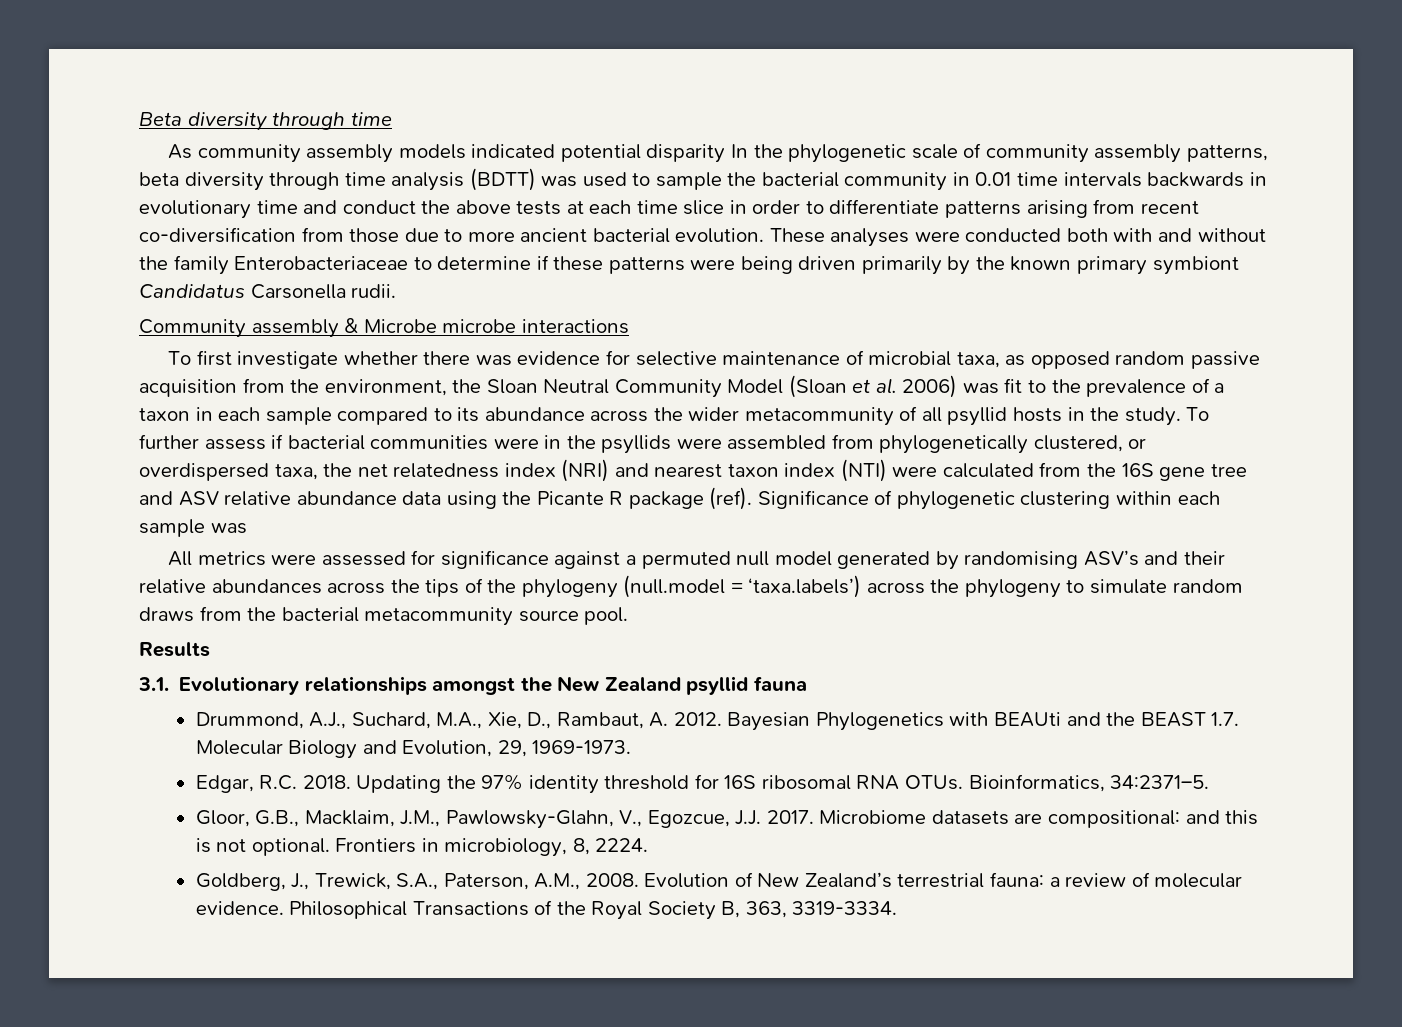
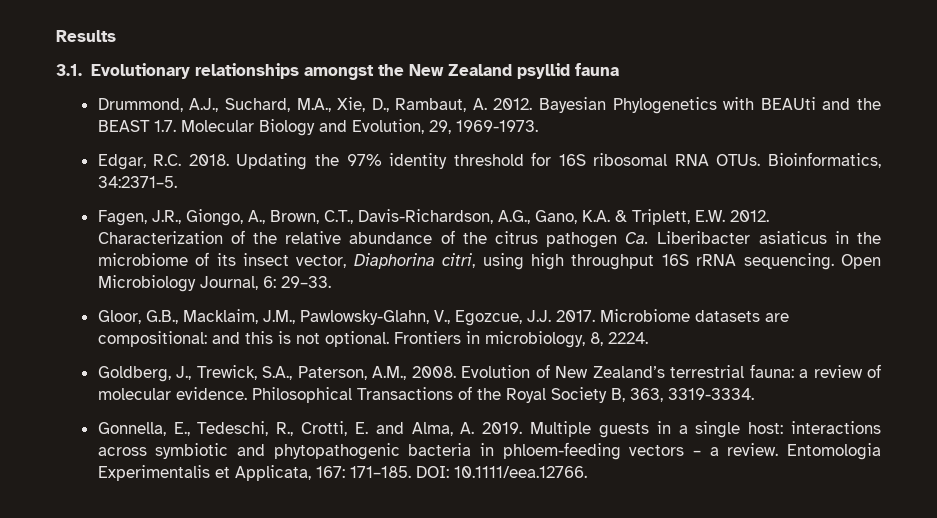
- Beta diversity through time
- As community assembly models indicated potential disparity In the phylogenetic scale of community assembly patterns, beta diversity through time analysis (BDTT) was used to sample the bacterial community in 0.01 time intervals backwards in evolutionary time and conduct the above tests at each time slice in order to differentiate patterns arising from recent co-diversification from those due to more ancient bacterial evolution. These analyses were conducted both with and without the family Enterobacteriaceae to determine if these patterns were being driven primarily by the known primary symbiont Candidatus Carsonella rudii.
- Community assembly & Microbe microbe interactions
- To first investigate whether there was evidence for selective maintenance of microbial taxa, as opposed random passive acquisition from the environment, the Sloan Neutral Community Model (Sloan et al. 2006) was fit to the prevalence of a taxon in each sample compared to its abundance across the wider metacommunity of all psyllid hosts in the study. To further assess if bacterial communities were in the psyllids were assembled from phylogenetically clustered, or overdispersed taxa, the net relatedness index (NRI) and nearest taxon index (NTI) were calculated from the 16S gene tree and ASV relative abundance data using the Picante R package (ref). Significance of phylogenetic clustering within each sample was
- All metrics were assessed for significance against a permuted null model generated by randomising ASV’s and their relative abundances across the tips of the phylogeny (null.model = ‘taxa.labels’) across the phylogeny to simulate random draws from the bacterial metacommunity source pool.
+ Fagen, J.R., Giongo, A., Brown, C.T., Davis-Richardson, A.G., Gano, K.A. & Triplett, E.W. 2012. Characterization of the relative abundance of the citrus pathogen Ca. Liberibacter asiaticus in the microbiome of its insect vector, Diaphorina citri, using high throughput 16S rRNA sequencing. Open Microbiology Journal, 6: 29–33.
+ Gonnella, E., Tedeschi, R., Crotti, E. and Alma, A. 2019. Multiple guests in a single host: interactions across symbiotic and phytopathogenic bacteria in phloem-feeding vectors – a review. Entomologia Experimentalis et Applicata, 167: 171–185. DOI: 10.1111/eea.12766.

